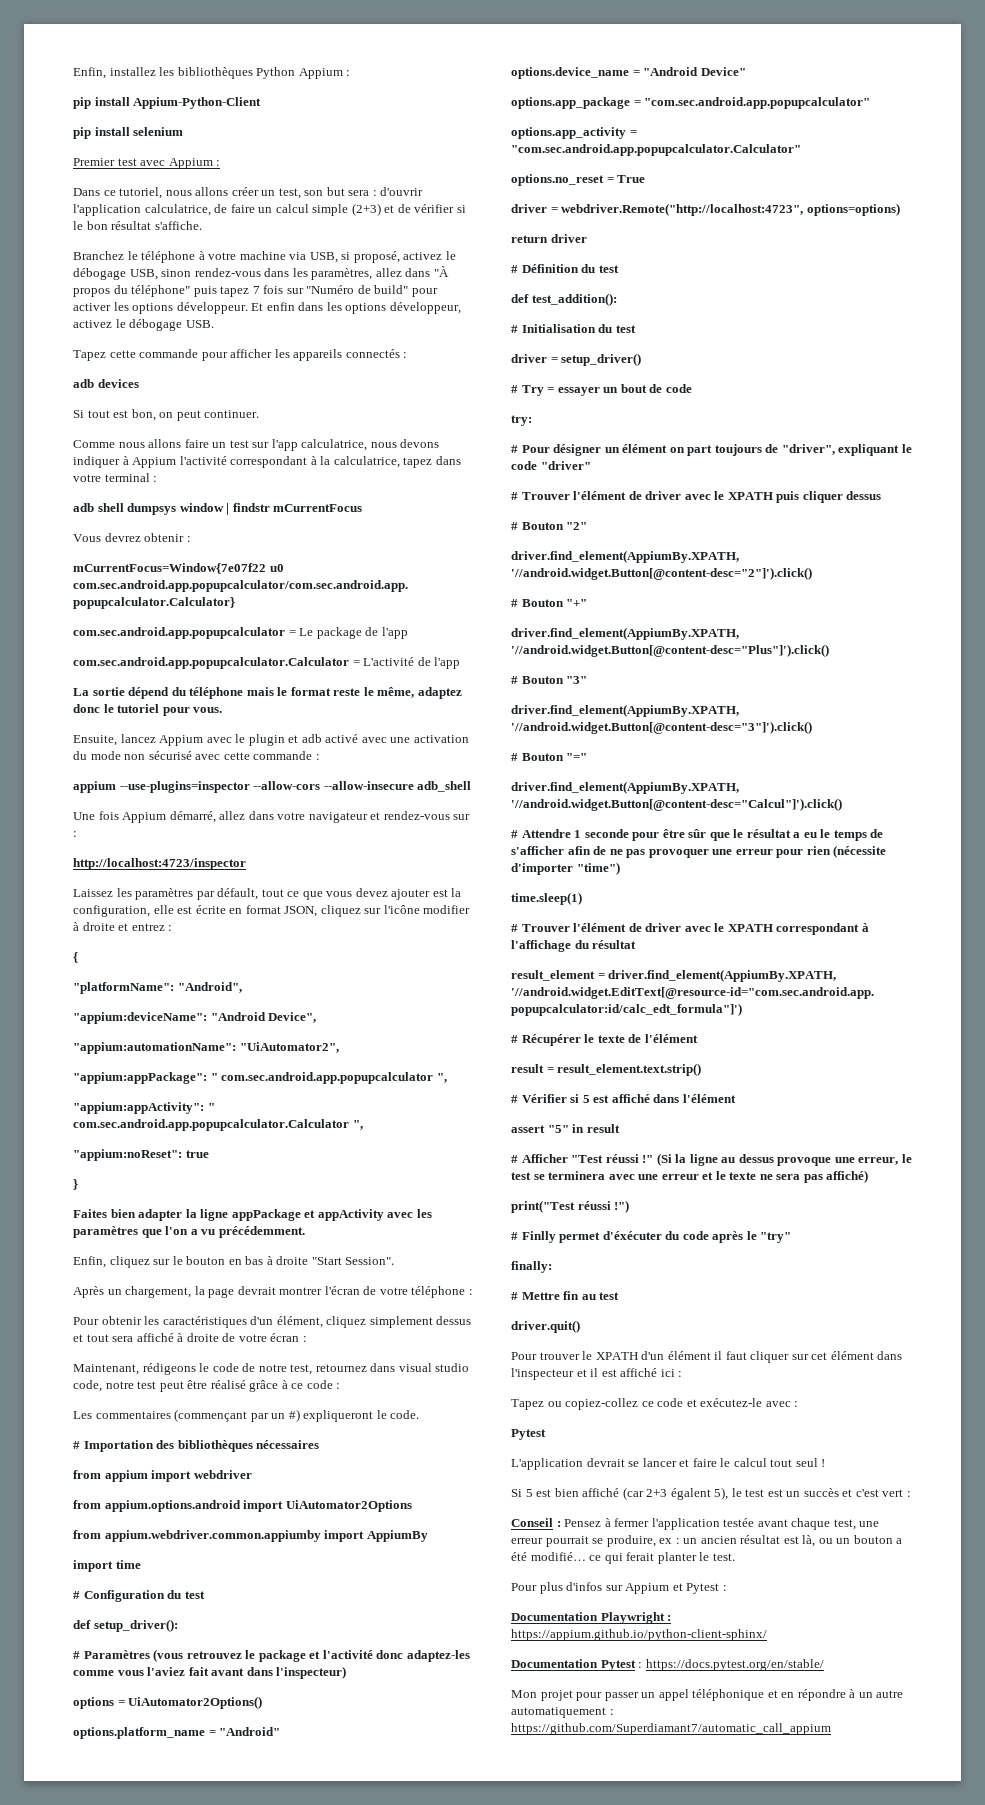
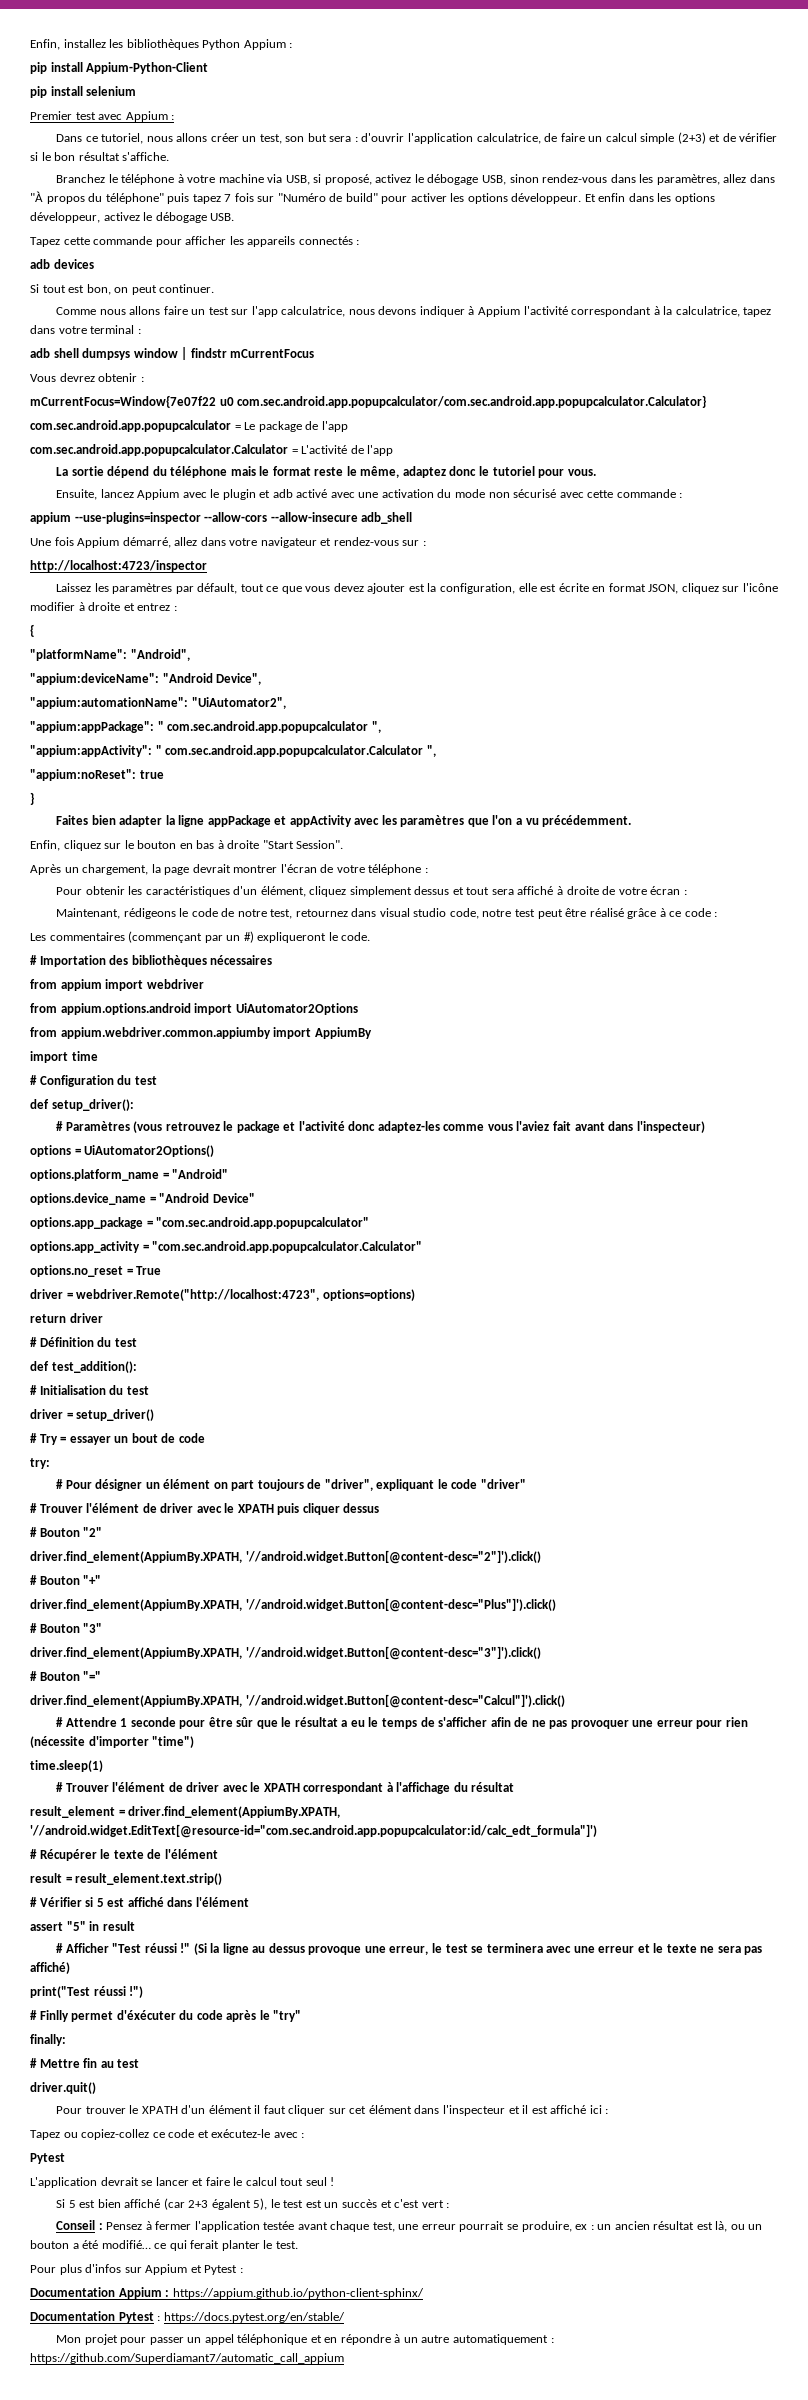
- Documentation Playwright : https://appium.github.io/python-client-sphinx/
+ Documentation Appium : https://appium.github.io/python-client-sphinx/

